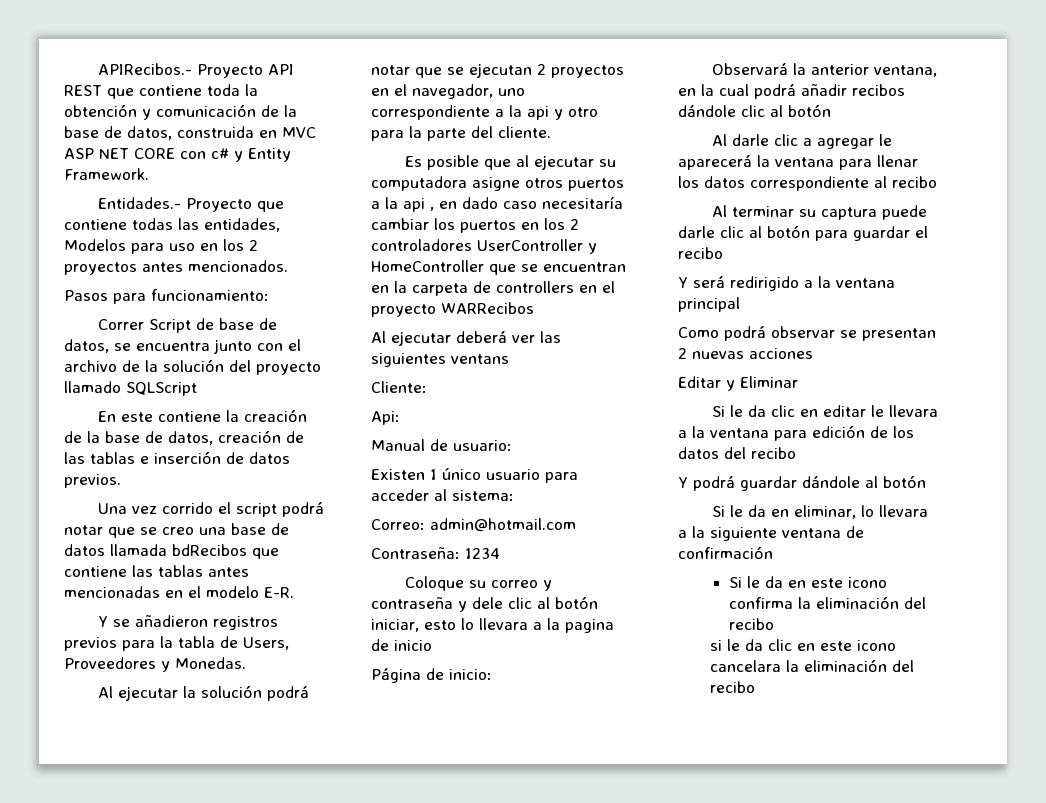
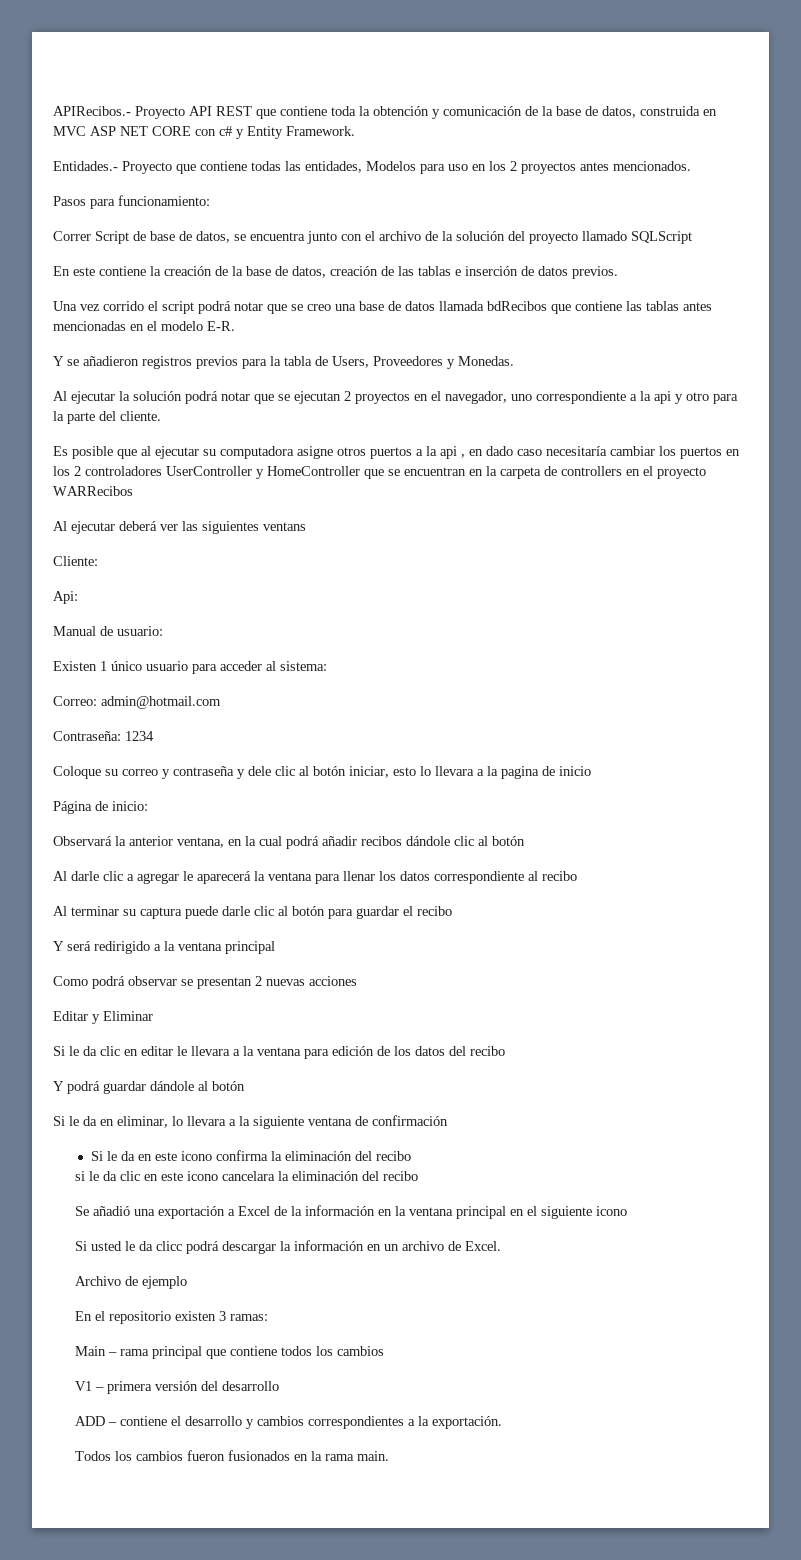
+ Se añadió una exportación a Excel de la información en la ventana principal en el siguiente icono
+ Si usted le da clicc podrá descargar la información en un archivo de Excel.
+ Archivo de ejemplo
+ En el repositorio existen 3 ramas:
+ Main – rama principal que contiene todos los cambios
+ V1 – primera versión del desarrollo
+ ADD – contiene el desarrollo y cambios correspondientes a la exportación.
+ Todos los cambios fueron fusionados en la rama main.

